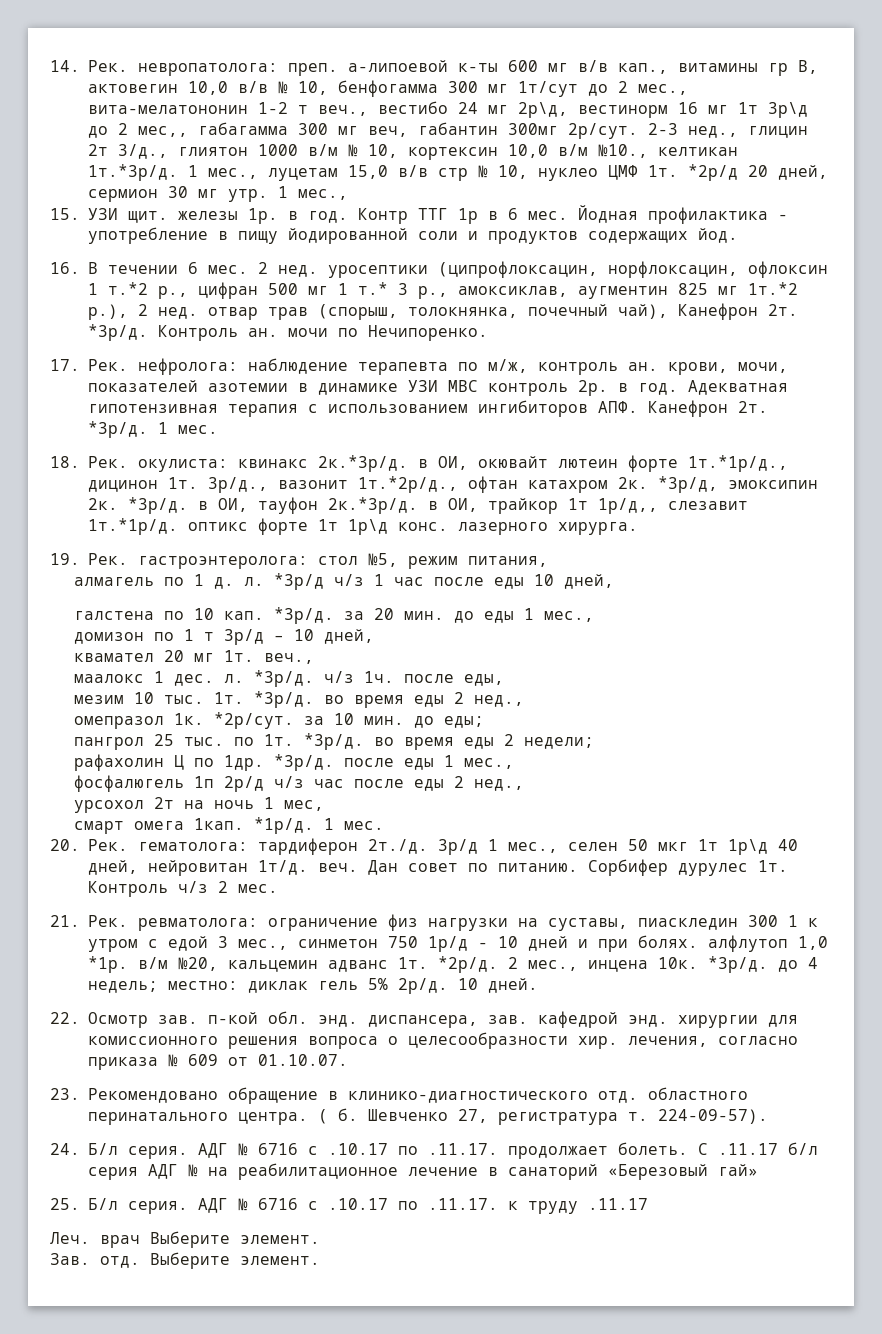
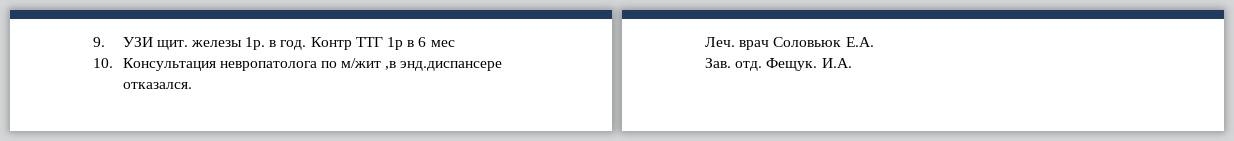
- 14. Рек. невропатолога: преп. а-липоевой к-ты 600 мг в/в кап., витамины гр В, актовегин 10,0 в/в № 10, бенфогамма 300 мг 1т/сут до 2 мес., вита-мелатононин 1-2 т веч., вестибо 24 мг 2р\д, вестинорм 16 мг 1т 3р\д до 2 мес,, габагамма 300 мг веч, габантин 300мг 2р/сут. 2-3 нед., глицин 2т 3/д., глиятон 1000 в/м № 10, кортексин 10,0 в/м №10., келтикан 1т.*3р/д. 1 мес., луцетам 15,0 в/в стр № 10, нуклео ЦМФ 1т. *2р/д 20 дней, сермион 30 мг утр. 1 мес.,
- 15. УЗИ щит. железы 1р. в год.
+ 9. УЗИ щит. железы 1р. в год.
- Контр ТТГ 1р в 6 мес. Йодная профилактика - употребление в пищу йодированной соли и продуктов содержащих йод.
- 16. В течении 6 мес. 2 нед. уросептики (ципрофлоксацин, норфлоксацин, офлоксин 1 т.*2 р., цифран 500 мг 1 т.* 3 р., амоксиклав, аугментин 825 мг 1т.*2 р.), 2 нед. отвар трав (спорыш, толокнянка, почечный чай), Канефрон 2т. *3р/д. Контроль ан. мочи по Нечипоренко.
- 17. Рек. нефролога: наблюдение терапевта по м/ж, контроль ан. крови, мочи, показателей азотемии в динамике УЗИ МВС контроль 2р. в год. Адекватная гипотензивная терапия с использованием ингибиторов АПФ. Канефрон 2т. *3р/д. 1 мес.
- 18. Рек. окулиста: квинакс 2к.*3р/д. в ОИ, окювайт лютеин форте 1т.*1р/д., дицинон 1т. 3р/д., вазонит 1т.*2р/д., офтан катахром 2к. *3р/д, эмоксипин 2к. *3р/д. в ОИ, тауфон 2к.*3р/д. в ОИ, трайкор 1т 1р/д,, слезавит 1т.*1р/д. оптикс форте 1т 1р\д конс. лазерного хирурга.
- 19. Рек. гастроэнтеролога: стол №5, режим питания,
- алмагель по 1 д. л. *3р/д ч/з 1 час после еды 10 дней,
- галстена по 10 кап. *3р/д. за 20 мин. до еды 1 мес.,
- домизон по 1 т 3р/д – 10 дней,
- квамател 20 мг 1т. веч.,
- маалокс 1 дес. л. *3р/д. ч/з 1ч. после еды,
- мезим 10 тыс. 1т. *3р/д. во время еды 2 нед.,
- омепразол 1к. *2р/сут. за 10 мин. до еды;
- пангрол 25 тыс. по 1т. *3р/д. во время еды 2 недели;
- рафахолин Ц по 1др. *3р/д. после еды 1 мес.,
- фосфалюгель 1п 2р/д ч/з час после еды 2 нед.,
- урсохол 2т на ночь 1 мес,
- смарт омега 1кап. *1р/д. 1 мес.
- 20. Рек. гематолога: тардиферон 2т./д. 3р/д 1 мес., селен 50 мкг 1т 1р\д 40 дней, нейровитан 1т/д. веч. Дан совет по питанию. Сорбифер дурулес 1т. Контроль ч/з 2 мес.
- 21. Рек. ревматолога: ограничение физ нагрузки на суставы, пиаскледин 300 1 к утром с едой 3 мес., синметон 750 1р/д - 10 дней и при болях. алфлутоп 1,0 *1р. в/м №20, кальцемин адванс 1т. *2р/д. 2 мес., инцена 10к. *3р/д. до 4 недель; местно: диклак гель 5% 2р/д. 10 дней.
- 22. Осмотр зав. п-кой обл. энд. диспансера, зав. кафедрой энд. хирургии для комиссионного решения вопроса о целесообразности хир. лечения, согласно приказа № 609 от 01.10.07.
- 23. Рекомендовано обращение в клинико-диагностического отд. областного перинатального центра. ( б. Шевченко 27, регистратура т. 224-09-57).
- 24. Б/л серия. АДГ № 6716 с .10.17 по .11.17. продолжает болеть. С .11.17 б/л серия АДГ № на реабилитационное лечение в санаторий «Березовый гай»
- 25. Б/л серия. АДГ № 6716 с .10.17 по .11.17. к труду .11.17
+ Контр ТТГ 1р в 6 мес
+ 10. Консультация невропатолога по м/жит ,в энд.диспансере отказался.
- Леч. врач Выберите элемент.
+ Леч. врач Соловьюк Е.А.
- Зав. отд. Выберите элемент.
+ Зав. отд. Фещук. И.А.

